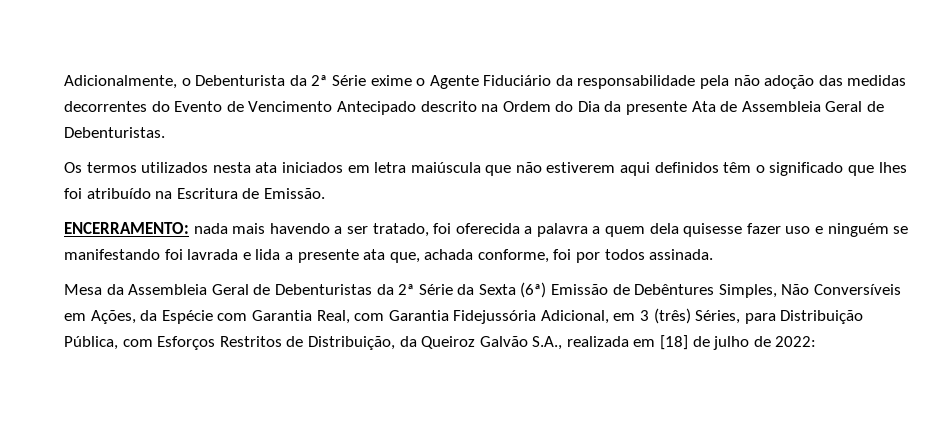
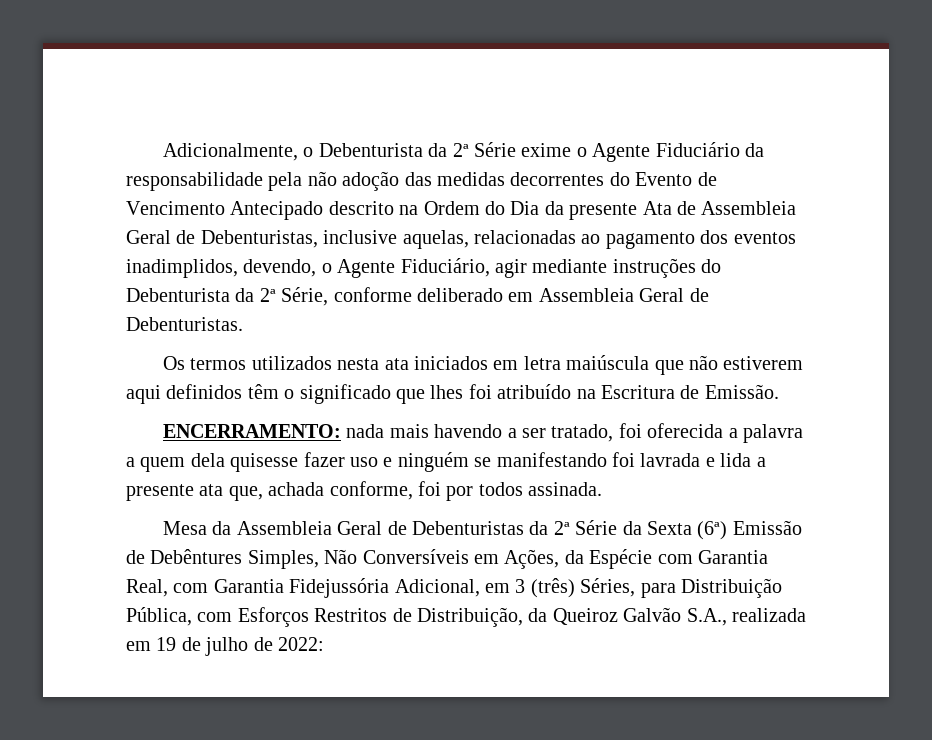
- Adicionalmente, o Debenturista da 2ª Série exime o Agente Fiduciário da responsabilidade pela não adoção das medidas decorrentes do Evento de Vencimento Antecipado descrito na Ordem do Dia da presente Ata de Assembleia Geral de Debenturistas.
+ Adicionalmente, o Debenturista da 2ª Série exime o Agente Fiduciário da responsabilidade pela não adoção das medidas decorrentes do Evento de Vencimento Antecipado descrito na Ordem do Dia da presente Ata de Assembleia Geral de Debenturistas, inclusive aquelas, relacionadas ao pagamento dos eventos inadimplidos, devendo, o Agente Fiduciário, agir mediante instruções do Debenturista da 2ª Série, conforme deliberado em Assembleia Geral de Debenturistas.
- Mesa da Assembleia Geral de Debenturistas da 2ª Série da Sexta (6ª) Emissão de Debêntures Simples, Não Conversíveis em Ações, da Espécie com Garantia Real, com Garantia Fidejussória Adicional, em 3 (três) Séries, para Distribuição Pública, com Esforços Restritos de Distribuição, da Queiroz Galvão S.A., realizada em [18] de julho de 2022:
+ Mesa da Assembleia Geral de Debenturistas da 2ª Série da Sexta (6ª) Emissão de Debêntures Simples, Não Conversíveis em Ações, da Espécie com Garantia Real, com Garantia Fidejussória Adicional, em 3 (três) Séries, para Distribuição Pública, com Esforços Restritos de Distribuição, da Queiroz Galvão S.A., realizada em 19 de julho de 2022:

